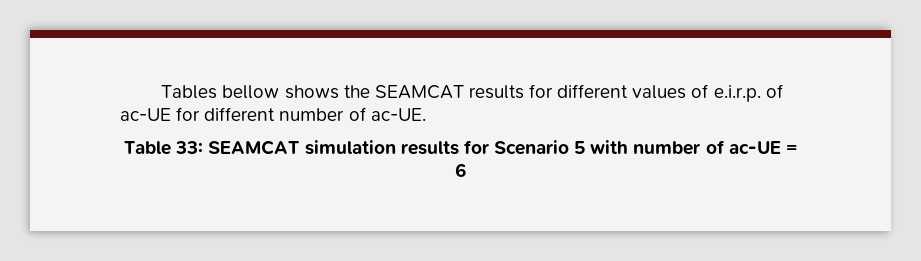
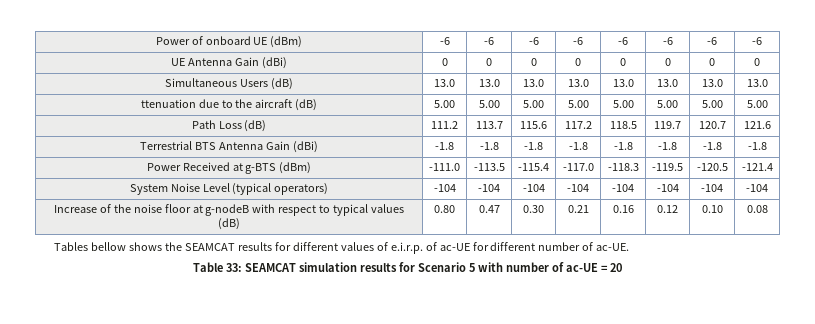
+ Power of onboard UE (dBm) | -6 | -6 | -6 | -6 | -6 | -6 | -6 | -6
+ UE Antenna Gain (dBi) | 0 | 0 | 0 | 0 | 0 | 0 | 0 | 0
+ Simultaneous Users (dB) | 13.0 | 13.0 | 13.0 | 13.0 | 13.0 | 13.0 | 13.0 | 13.0
+ ttenuation due to the aircraft (dB) | 5.00 | 5.00 | 5.00 | 5.00 | 5.00 | 5.00 | 5.00 | 5.00
+ Path Loss (dB) | 111.2 | 113.7 | 115.6 | 117.2 | 118.5 | 119.7 | 120.7 | 121.6
+ Terrestrial BTS Antenna Gain (dBi) | -1.8 | -1.8 | -1.8 | -1.8 | -1.8 | -1.8 | -1.8 | -1.8
+ Power Received at g-BTS (dBm) | -111.0 | -113.5 | -115.4 | -117.0 | -118.3 | -119.5 | -120.5 | -121.4
+ System Noise Level (typical operators) | -104 | -104 | -104 | -104 | -104 | -104 | -104 | -104
+ Increase of the noise floor at g-nodeB with respect to typical values (dB) | 0.80 | 0.47 | 0.30 | 0.21 | 0.16 | 0.12 | 0.10 | 0.08
- Table 33: SEAMCAT simulation results for Scenario 5 with number of ac-UE = 6
+ Table 33: SEAMCAT simulation results for Scenario 5 with number of ac-UE = 20

